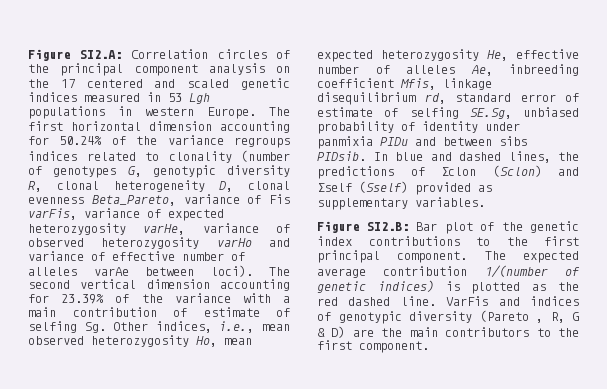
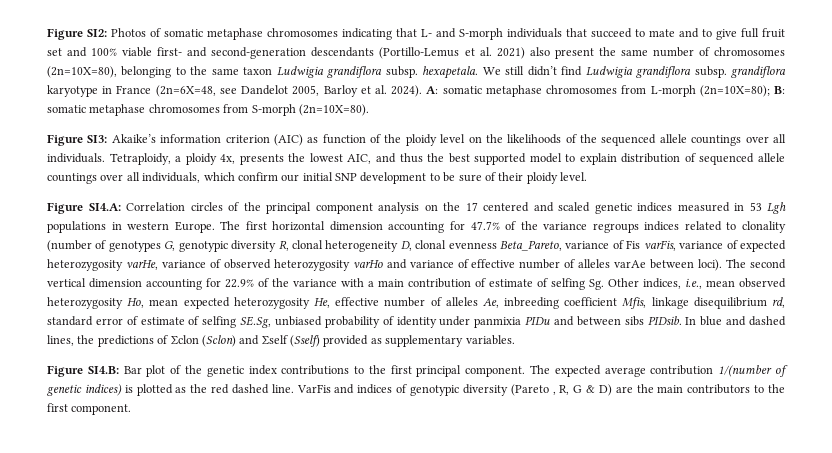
- Figure SI2.A: Correlation circles of the principal component analysis on the 17 centered and scaled genetic indices measured in 53 Lgh populations in western Europe.
+ Figure SI2: Photos of somatic metaphase chromosomes indicating that L- and S-morph individuals that succeed to mate and to give full fruit set and 100% viable first- and second-generation descendants (Portillo-Lemus et al. 2021) also present the same number of chromosomes (2n=10X=80), belonging to the same taxon Ludwigia grandiflora subsp. hexapetala. We still didn’t find Ludwigia grandiflora subsp. grandiflora karyotype in France (2n=6X=48, see Dandelot 2005, Barloy et al. 2024). A: somatic metaphase chromosomes from L-morph (2n=10X=80); B: somatic metaphase chromosomes from S-morph (2n=10X=80).
+ Figure SI3: Akaike’s information criterion (AIC) as function of the ploidy level on the likelihoods of the sequenced allele countings over all individuals. Tetraploidy, a ploidy 4x, presents the lowest AIC, and thus the best supported model to explain distribution of sequenced allele countings over all individuals, which confirm our initial SNP development to be sure of their ploidy level.
+ Figure SI4.A: Correlation circles of the principal component analysis on the 17 centered and scaled genetic indices measured in 53 Lgh populations in western Europe.
- The first horizontal dimension accounting for 50.24% of the variance regroups indices related to clonality (number of genotypes G, genotypic diversity R, clonal heterogeneity D, clonal evenness Beta_Pareto, variance of Fis varFis, variance of expected heterozygosity varHe, variance of observed heterozygosity varHo and variance of effective number of alleles varAe between loci).
+ The first horizontal dimension accounting for 47.7% of the variance regroups indices related to clonality (number of genotypes G, genotypic diversity R, clonal heterogeneity D, clonal evenness Beta_Pareto, variance of Fis varFis, variance of expected heterozygosity varHe, variance of observed heterozygosity varHo and variance of effective number of alleles varAe between loci).
- The second vertical dimension accounting for 23.39% of the variance with a main contribution of estimate of selfing Sg. Other indices, i.e., mean observed heterozygosity Ho, mean expected heterozygosity He, effective number of alleles Ae, inbreeding coefficient Mfis, linkage disequilibrium rd, standard error of estimate of selfing SE.Sg, unbiased probability of identity under panmixia PIDu and between sibs PIDsib.
+ The second vertical dimension accounting for 22.9% of the variance with a main contribution of estimate of selfing Sg. Other indices, i.e., mean observed heterozygosity Ho, mean expected heterozygosity He, effective number of alleles Ae, inbreeding coefficient Mfis, linkage disequilibrium rd, standard error of estimate of selfing SE.Sg, unbiased probability of identity under panmixia PIDu and between sibs PIDsib.
- Figure SI2.B: Bar plot of the genetic index contributions to the first principal component.
+ Figure SI4.B: Bar plot of the genetic index contributions to the first principal component.

